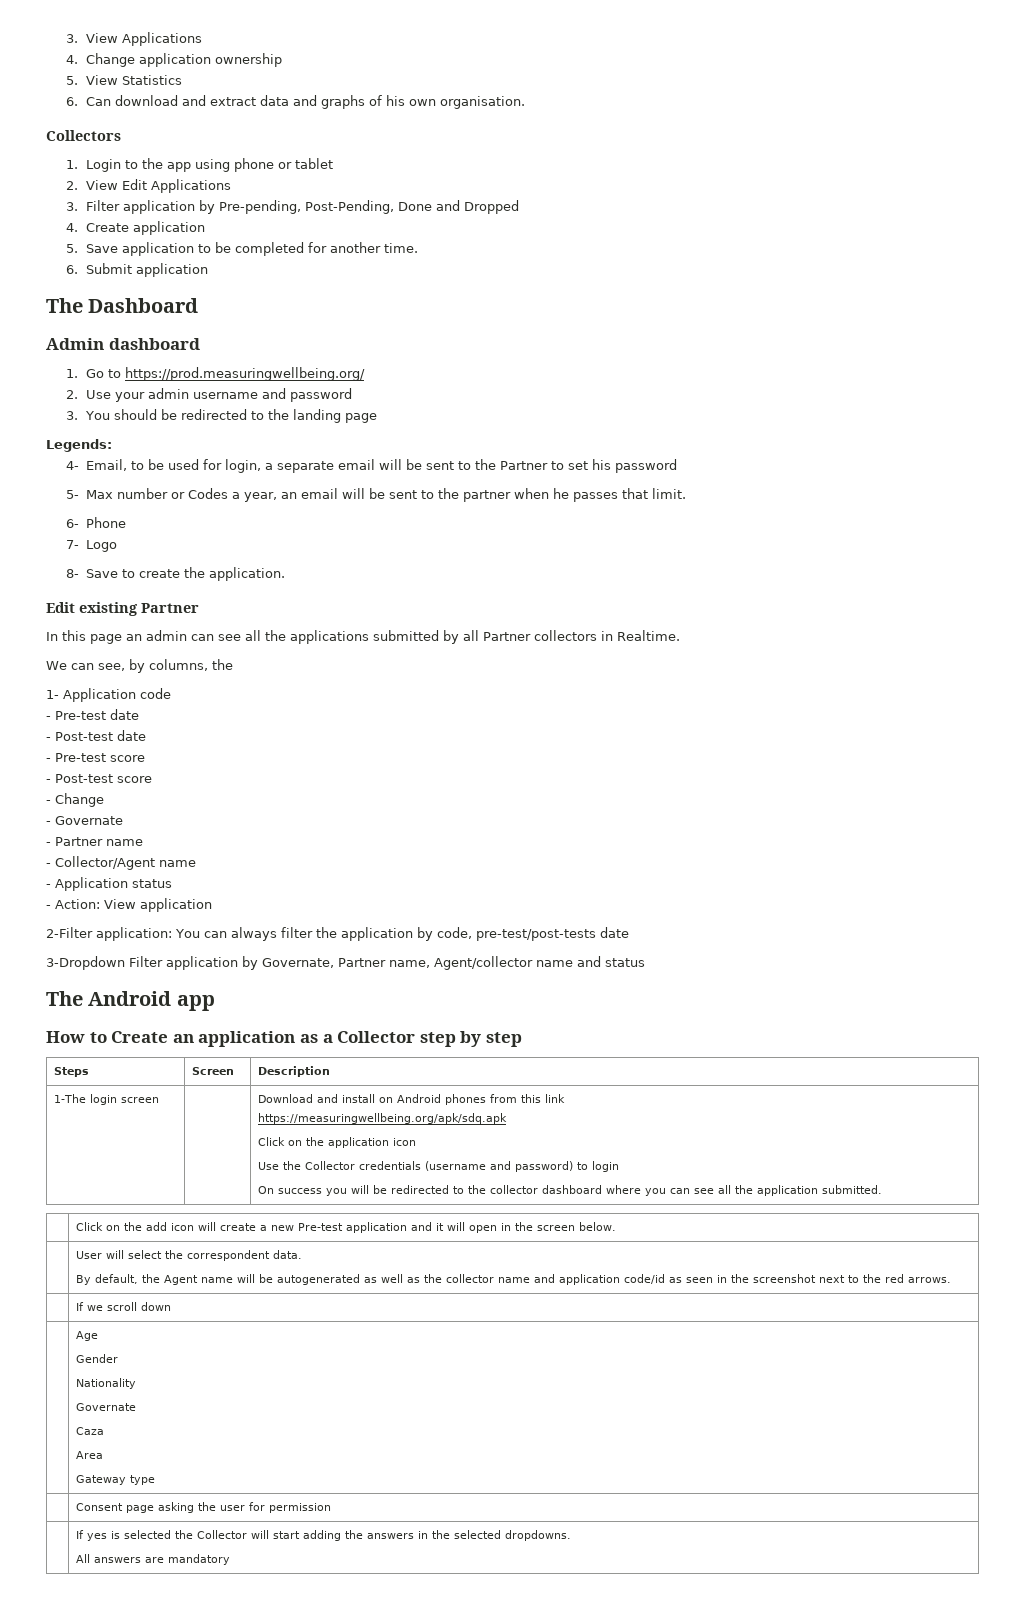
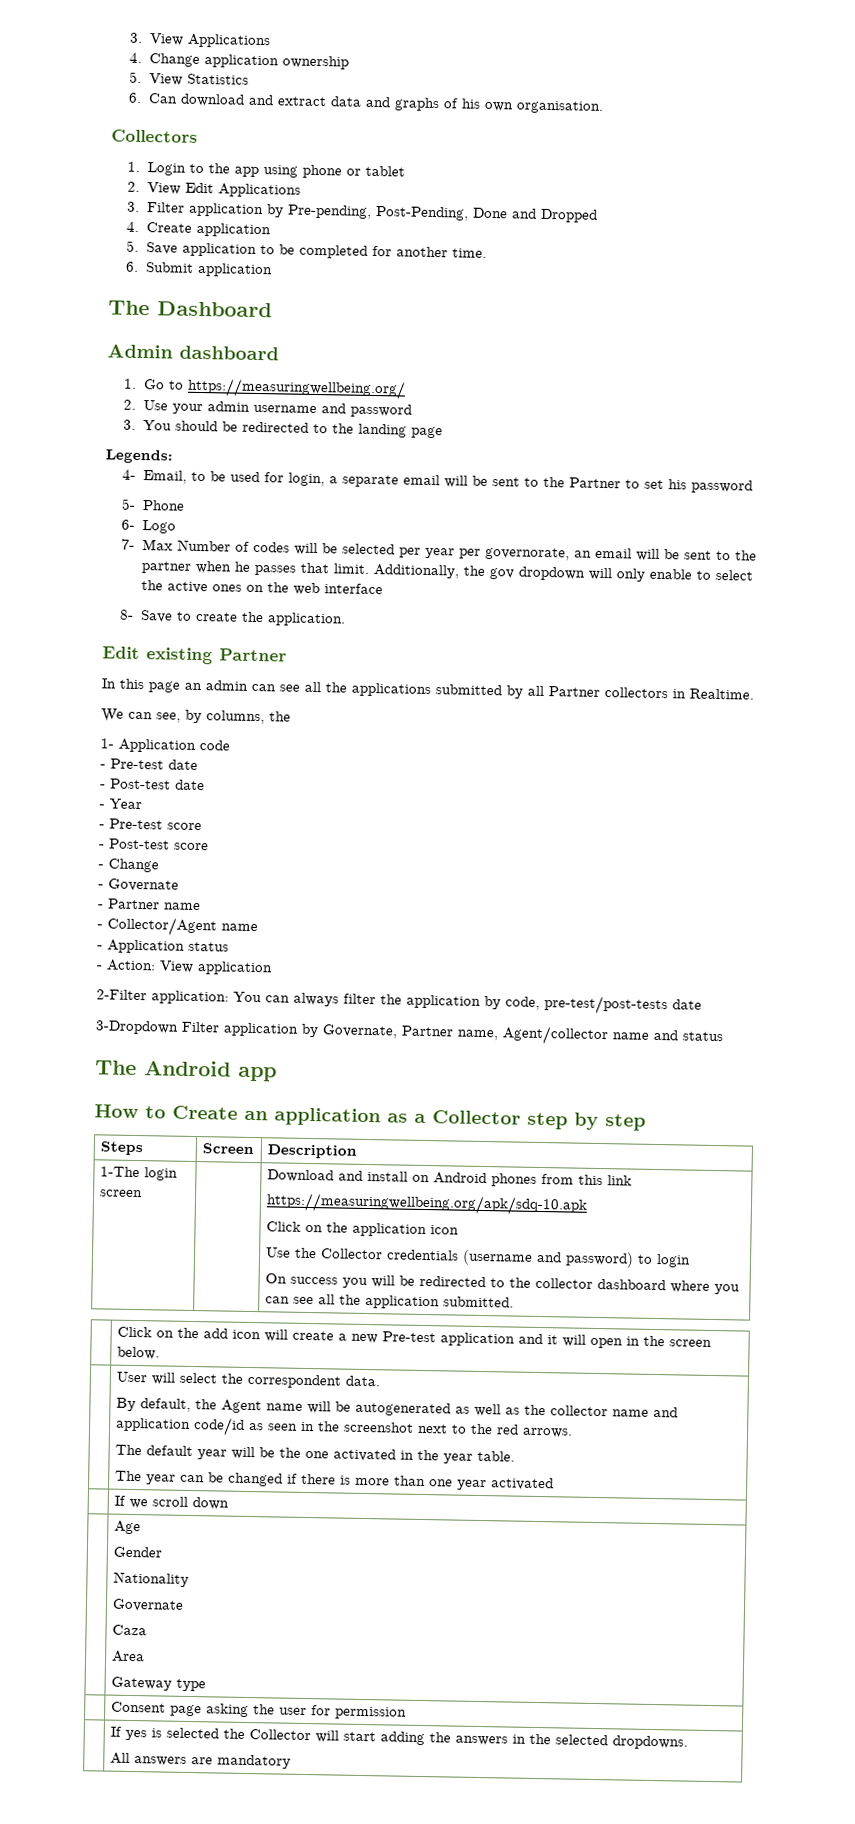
- 1. Go to https://prod.measuringwellbeing.org/
+ 1. Go to https://measuringwellbeing.org/
- 5- Max number or Codes a year, an email will be sent to the partner when he passes that limit.
- 6- Phone
- 7- Logo
+ 5- Phone
+ 6- Logo
+ 7- Max Number of codes will be selected per year per governorate, an email will be sent to the partner when he passes that limit. Additionally, the gov dropdown will only enable to select the active ones on the web interface
+ - Year
- https://measuringwellbeing.org/apk/sdq.apk
+ https://measuringwellbeing.org/apk/sdq-10.apk
+ The default year will be the one activated in the year table.
+ The year can be changed if there is more than one year activated

